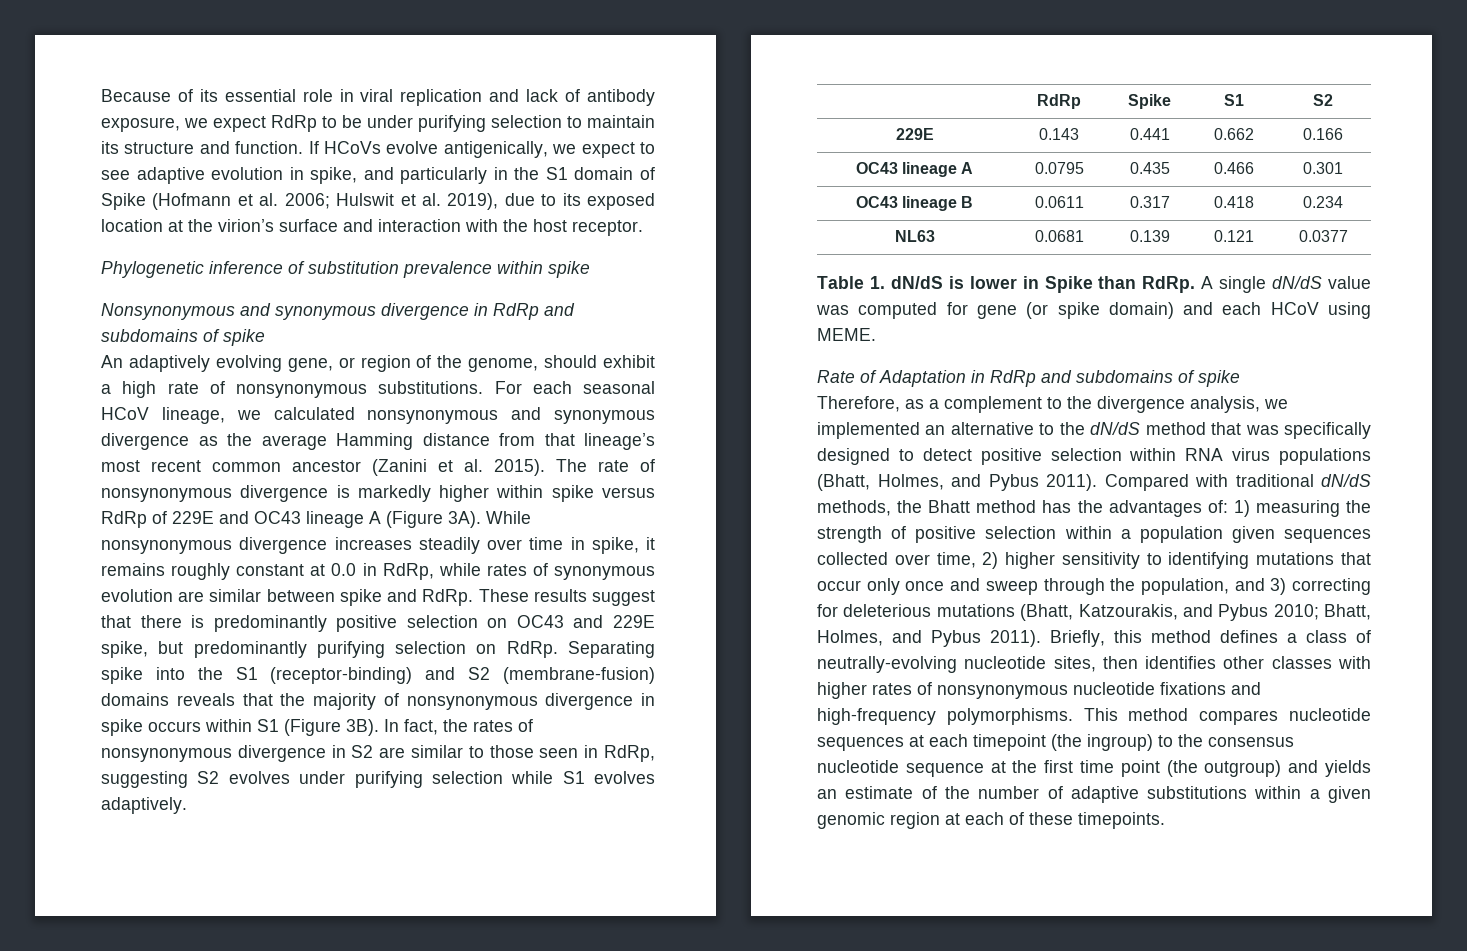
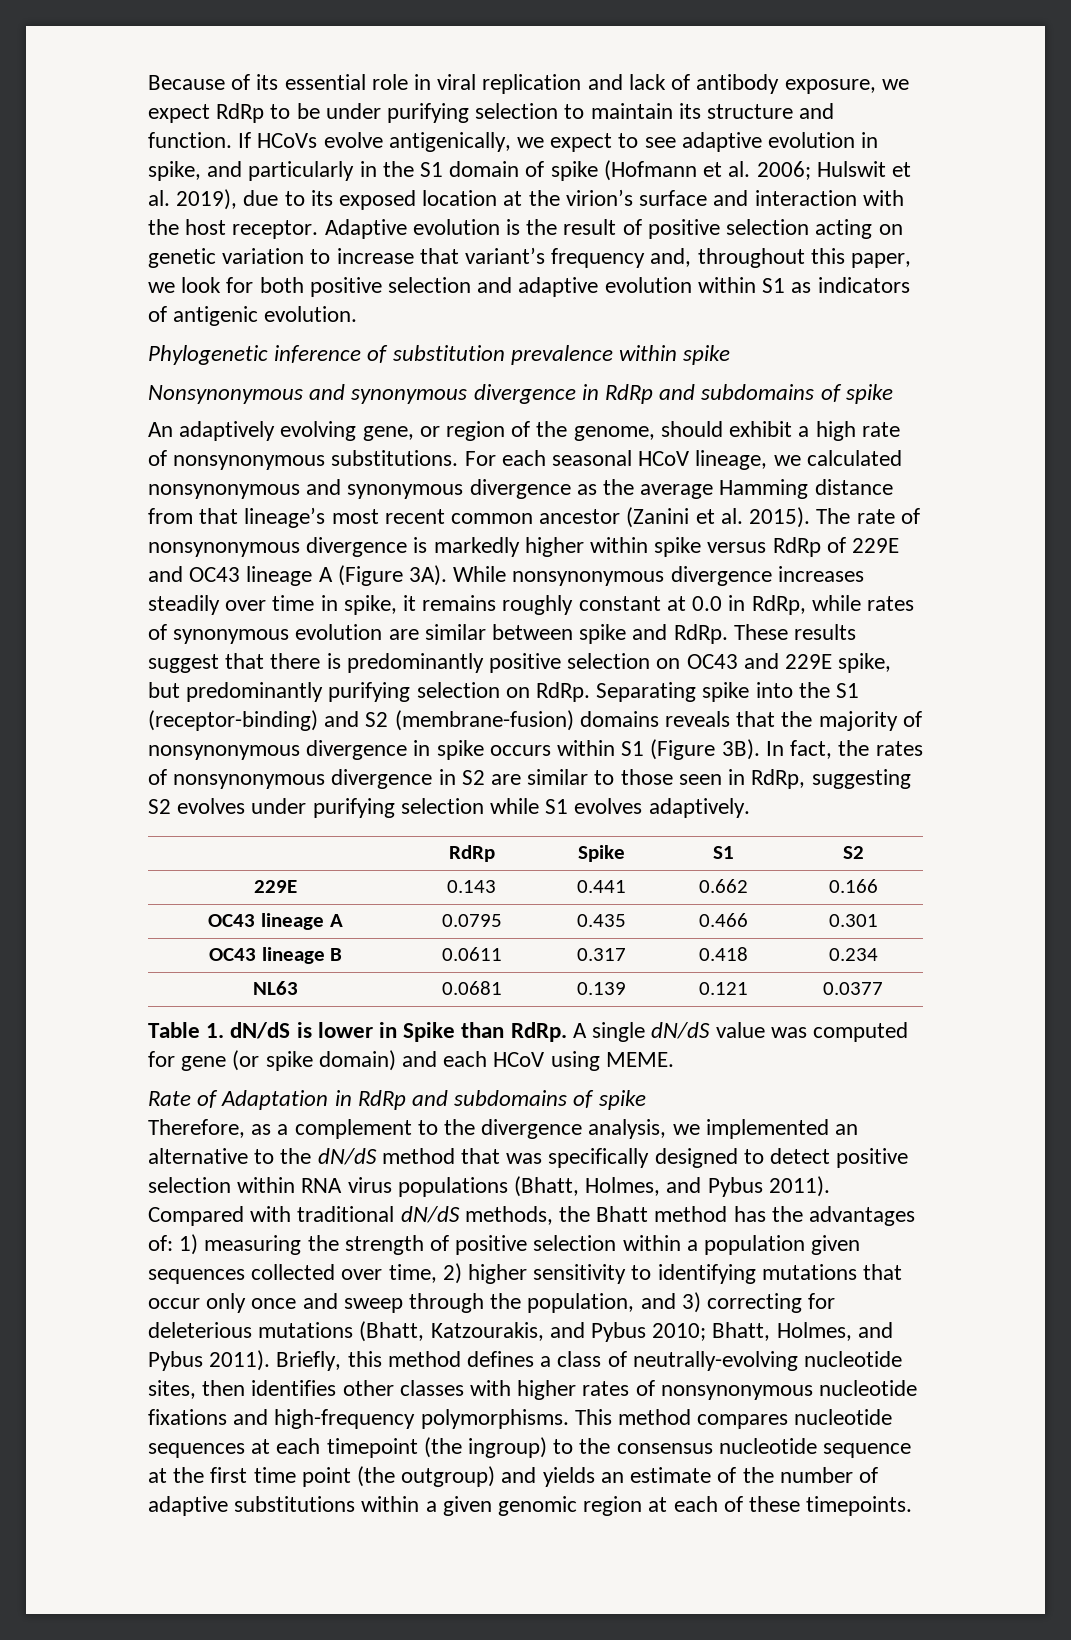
- If HCoVs evolve antigenically, we expect to see adaptive evolution in spike, and particularly in the S1 domain of Spike (Hofmann et al. 2006; Hulswit et al. 2019), due to its exposed location at the virion’s surface and interaction with the host receptor.
+ If HCoVs evolve antigenically, we expect to see adaptive evolution in spike, and particularly in the S1 domain of spike (Hofmann et al. 2006; Hulswit et al. 2019), due to its exposed location at the virion’s surface and interaction with the host receptor. Adaptive evolution is the result of positive selection acting on genetic variation to increase that variant’s frequency and, throughout this paper, we look for both positive selection and adaptive evolution within S1 as indicators of antigenic evolution.

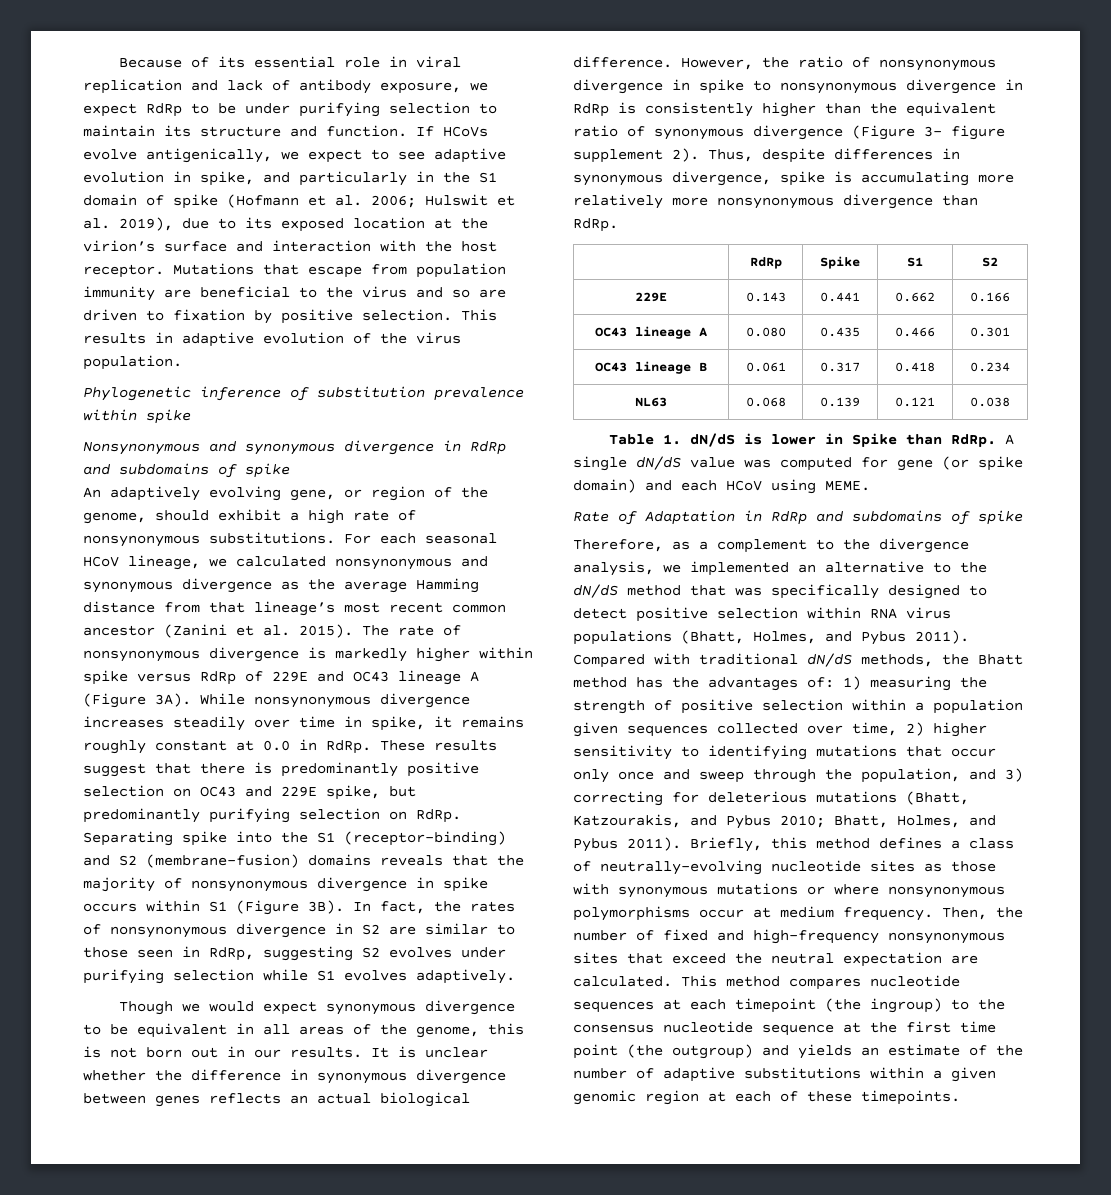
- Adaptive evolution is the result of positive selection acting on genetic variation to increase that variant’s frequency and, throughout this paper, we look for both positive selection and adaptive evolution within S1 as indicators of antigenic evolution.
+ Mutations that escape from population immunity are beneficial to the virus and so are driven to fixation by positive selection. This results in adaptive evolution of the virus population.
- While nonsynonymous divergence increases steadily over time in spike, it remains roughly constant at 0.0 in RdRp, while rates of synonymous evolution are similar between spike and RdRp.
+ While nonsynonymous divergence increases steadily over time in spike, it remains roughly constant at 0.0 in RdRp.
+ Though we would expect synonymous divergence to be equivalent in all areas of the genome, this is not born out in our results. It is unclear whether the difference in synonymous divergence between genes reflects an actual biological difference. However, the ratio of nonsynonymous divergence in spike to nonsynonymous divergence in RdRp is consistently higher than the equivalent ratio of synonymous divergence (Figure 3- figure supplement 2). Thus, despite differences in synonymous divergence, spike is accumulating more relatively more nonsynonymous divergence than RdRp.
- OC43 lineage A | 0.0795 | 0.435 | 0.466 | 0.301
+ OC43 lineage A | 0.080 | 0.435 | 0.466 | 0.301
- OC43 lineage B | 0.0611 | 0.317 | 0.418 | 0.234
+ OC43 lineage B | 0.061 | 0.317 | 0.418 | 0.234
- NL63 | 0.0681 | 0.139 | 0.121 | 0.0377
+ NL63 | 0.068 | 0.139 | 0.121 | 0.038
- Briefly, this method defines a class of neutrally-evolving nucleotide sites, then identifies other classes with higher rates of nonsynonymous nucleotide fixations and high-frequency polymorphisms.
+ Briefly, this method defines a class of neutrally-evolving nucleotide sites as those with synonymous mutations or where nonsynonymous polymorphisms occur at medium frequency. Then, the number of fixed and high-frequency nonsynonymous sites that exceed the neutral expectation are calculated.

